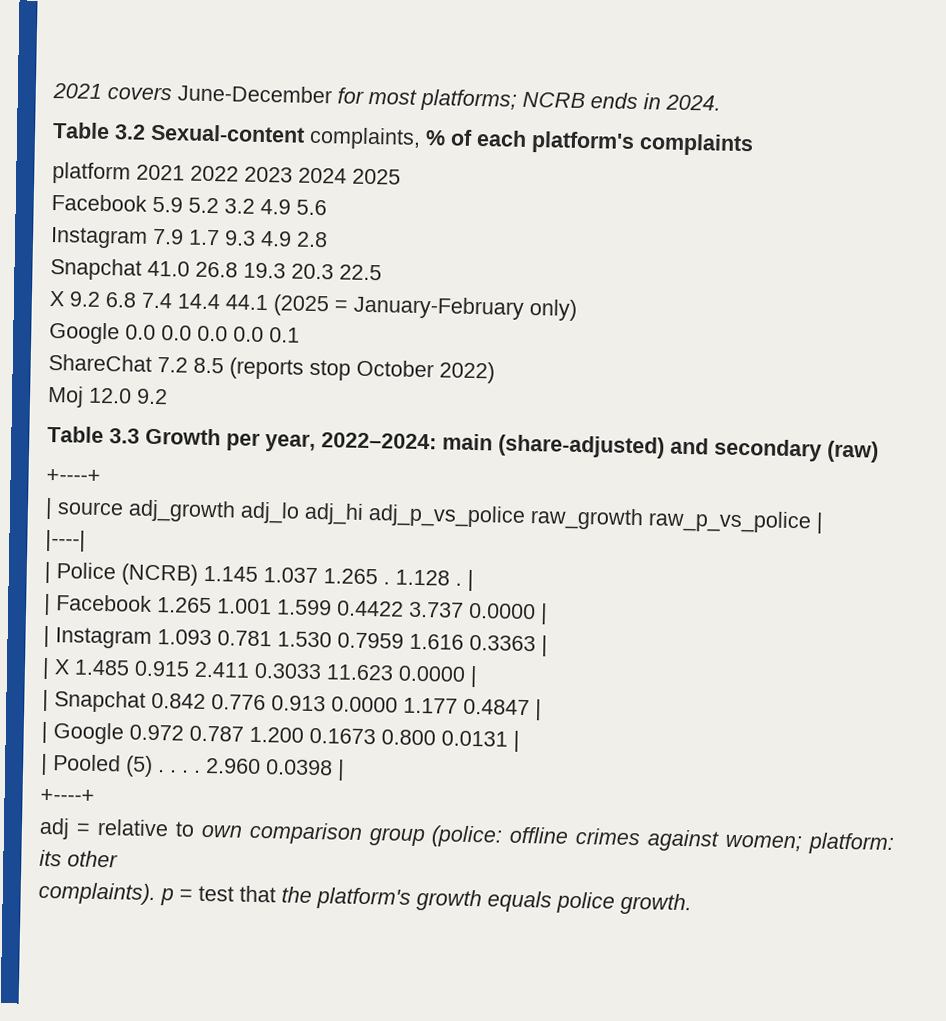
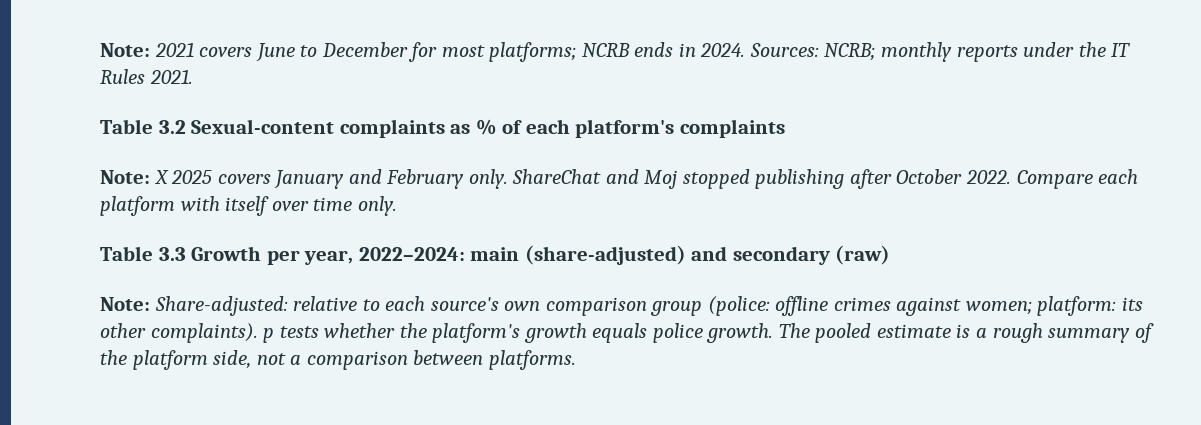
- 2021 covers June-December for most platforms; NCRB ends in 2024.
+ Note: 2021 covers June to December for most platforms; NCRB ends in 2024. Sources: NCRB; monthly reports under the IT Rules 2021.
- Table 3.2 Sexual-content complaints, % of each platform's complaints
+ Table 3.2 Sexual-content complaints as % of each platform's complaints
- platform 2021 2022 2023 2024 2025
- Facebook 5.9 5.2 3.2 4.9 5.6
- Instagram 7.9 1.7 9.3 4.9 2.8
- Snapchat 41.0 26.8 19.3 20.3 22.5
- X 9.2 6.8 7.4 14.4 44.1 (2025 = January-February only)
- Google 0.0 0.0 0.0 0.0 0.1
- ShareChat 7.2 8.5 (reports stop October 2022)
- Moj 12.0 9.2
+ Note: X 2025 covers January and February only. ShareChat and Moj stopped publishing after October 2022. Compare each platform with itself over time only.
  Table 3.3 Growth per year, 2022–2024: main (share-adjusted) and secondary (raw)
- +----+
- | source adj_growth adj_lo adj_hi adj_p_vs_police raw_growth raw_p_vs_police |
- |----|
- | Police (NCRB) 1.145 1.037 1.265 . 1.128 . |
- | Facebook 1.265 1.001 1.599 0.4422 3.737 0.0000 |
- | Instagram 1.093 0.781 1.530 0.7959 1.616 0.3363 |
- | X 1.485 0.915 2.411 0.3033 11.623 0.0000 |
- | Snapchat 0.842 0.776 0.913 0.0000 1.177 0.4847 |
- | Google 0.972 0.787 1.200 0.1673 0.800 0.0131 |
- | Pooled (5) . . . . 2.960 0.0398 |
- +----+
- adj = relative to own comparison group (police: offline crimes against women; platform: its other
- complaints). p = test that the platform's growth equals police growth.
+ Note: Share-adjusted: relative to each source's own comparison group (police: offline crimes against women; platform: its other complaints). p tests whether the platform's growth equals police growth.
+ The pooled estimate is a rough summary of the platform side, not a comparison between platforms.

